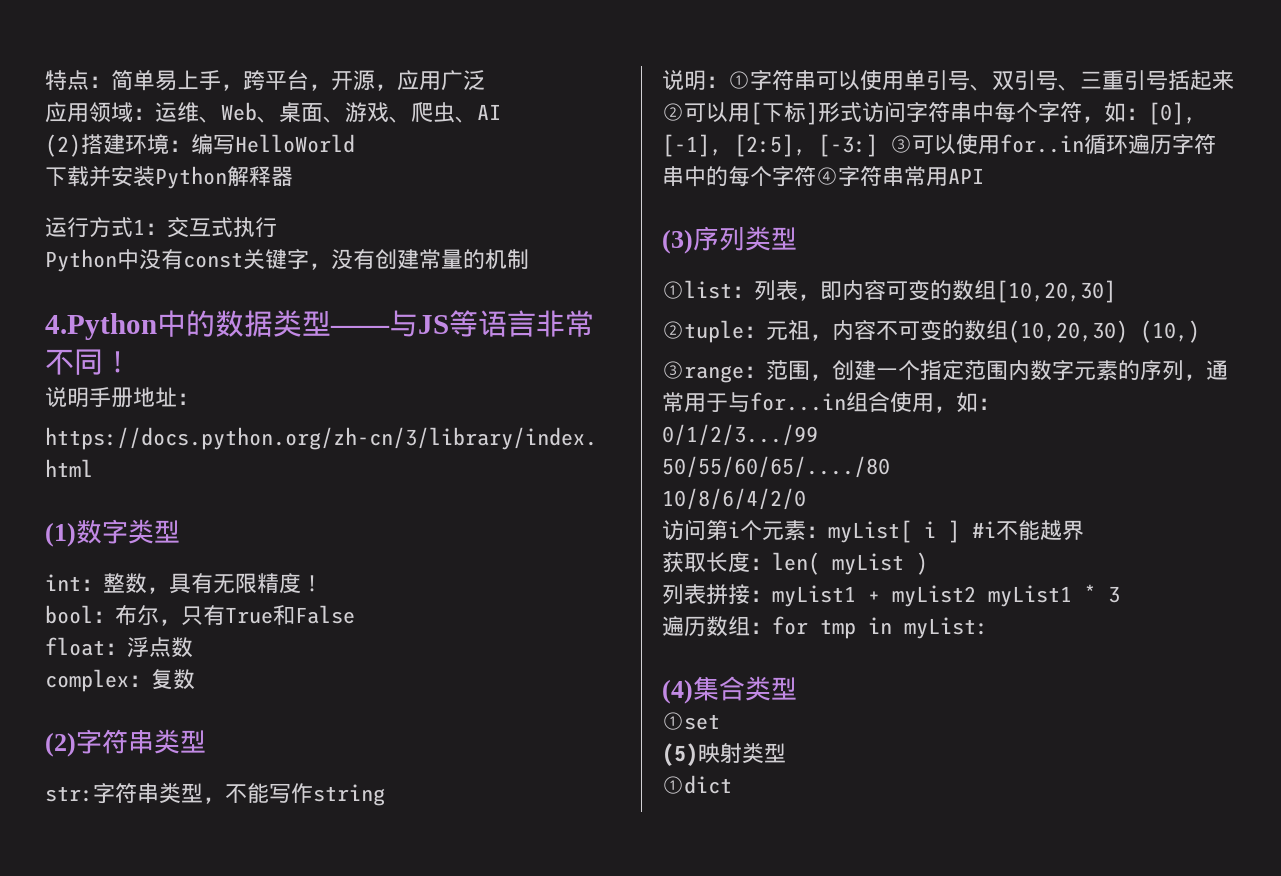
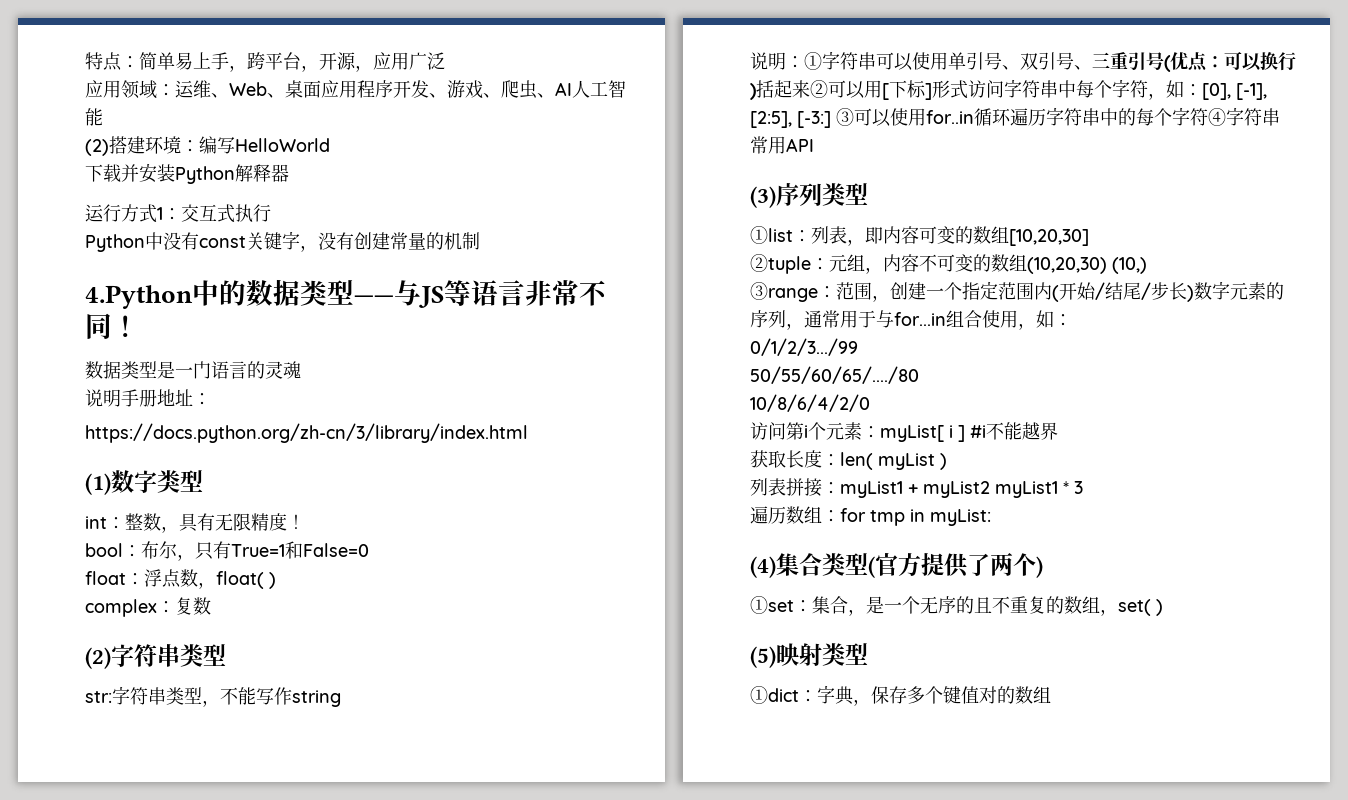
- 应用领域：运维、Web、桌面、游戏、爬虫、AI
+ 应用领域：运维、Web、桌面应用程序开发、游戏、爬虫、AI人工智能
+ 数据类型是一门语言的灵魂
- bool：布尔，只有True和False
+ bool：布尔，只有True=1和False=0
- float：浮点数
+ float：浮点数，float( )
- 说明：①字符串可以使用单引号、双引号、三重引号括起来②可以用[下标]形式访问字符串中每个字符，如：[0], [-1], [2:5], [-3:] ③可以使用for..in循环遍历字符串中的每个字符④字符串常用API
+ 说明：①字符串可以使用单引号、双引号、三重引号(优点：可以换行)括起来②可以用[下标]形式访问字符串中每个字符，如：[0], [-1], [2:5], [-3:] ③可以使用for..in循环遍历字符串中的每个字符④字符串常用API
- ②tuple：元祖，内容不可变的数组(10,20,30) (10,)
+ ②tuple：元组，内容不可变的数组(10,20,30) (10,)
- ③range：范围，创建一个指定范围内数字元素的序列，通常用于与for...in组合使用，如：
+ ③range：范围，创建一个指定范围内(开始/结尾/步长)数字元素的序列，通常用于与for...in组合使用，如：
- (4)集合类型
- ①set
+ (4)集合类型(官方提供了两个)
+ ①set：集合，是一个无序的且不重复的数组，set( )
  (5)映射类型
- ①dict
+ ①dict：字典，保存多个键值对的数组

